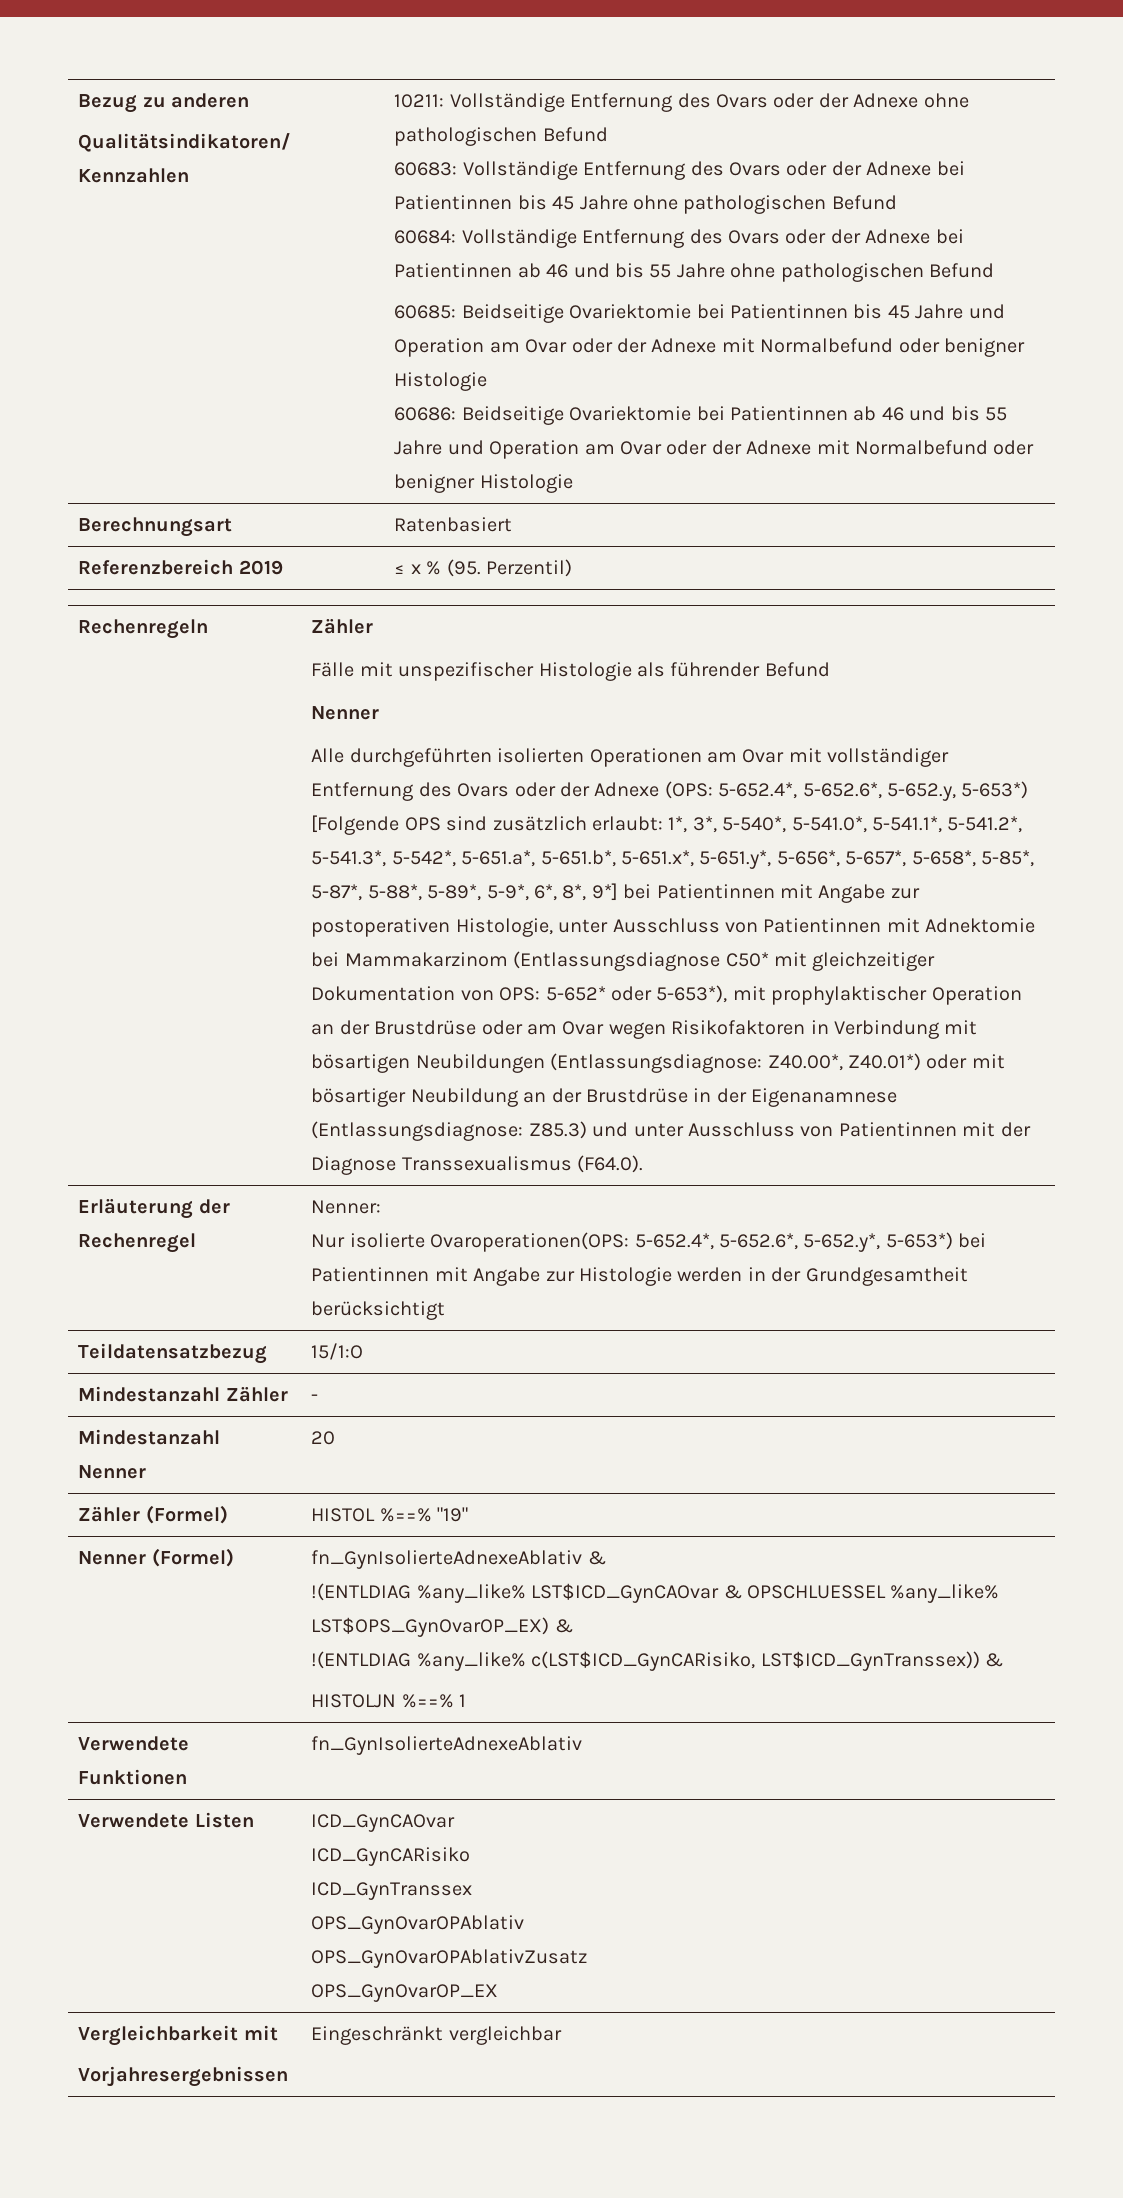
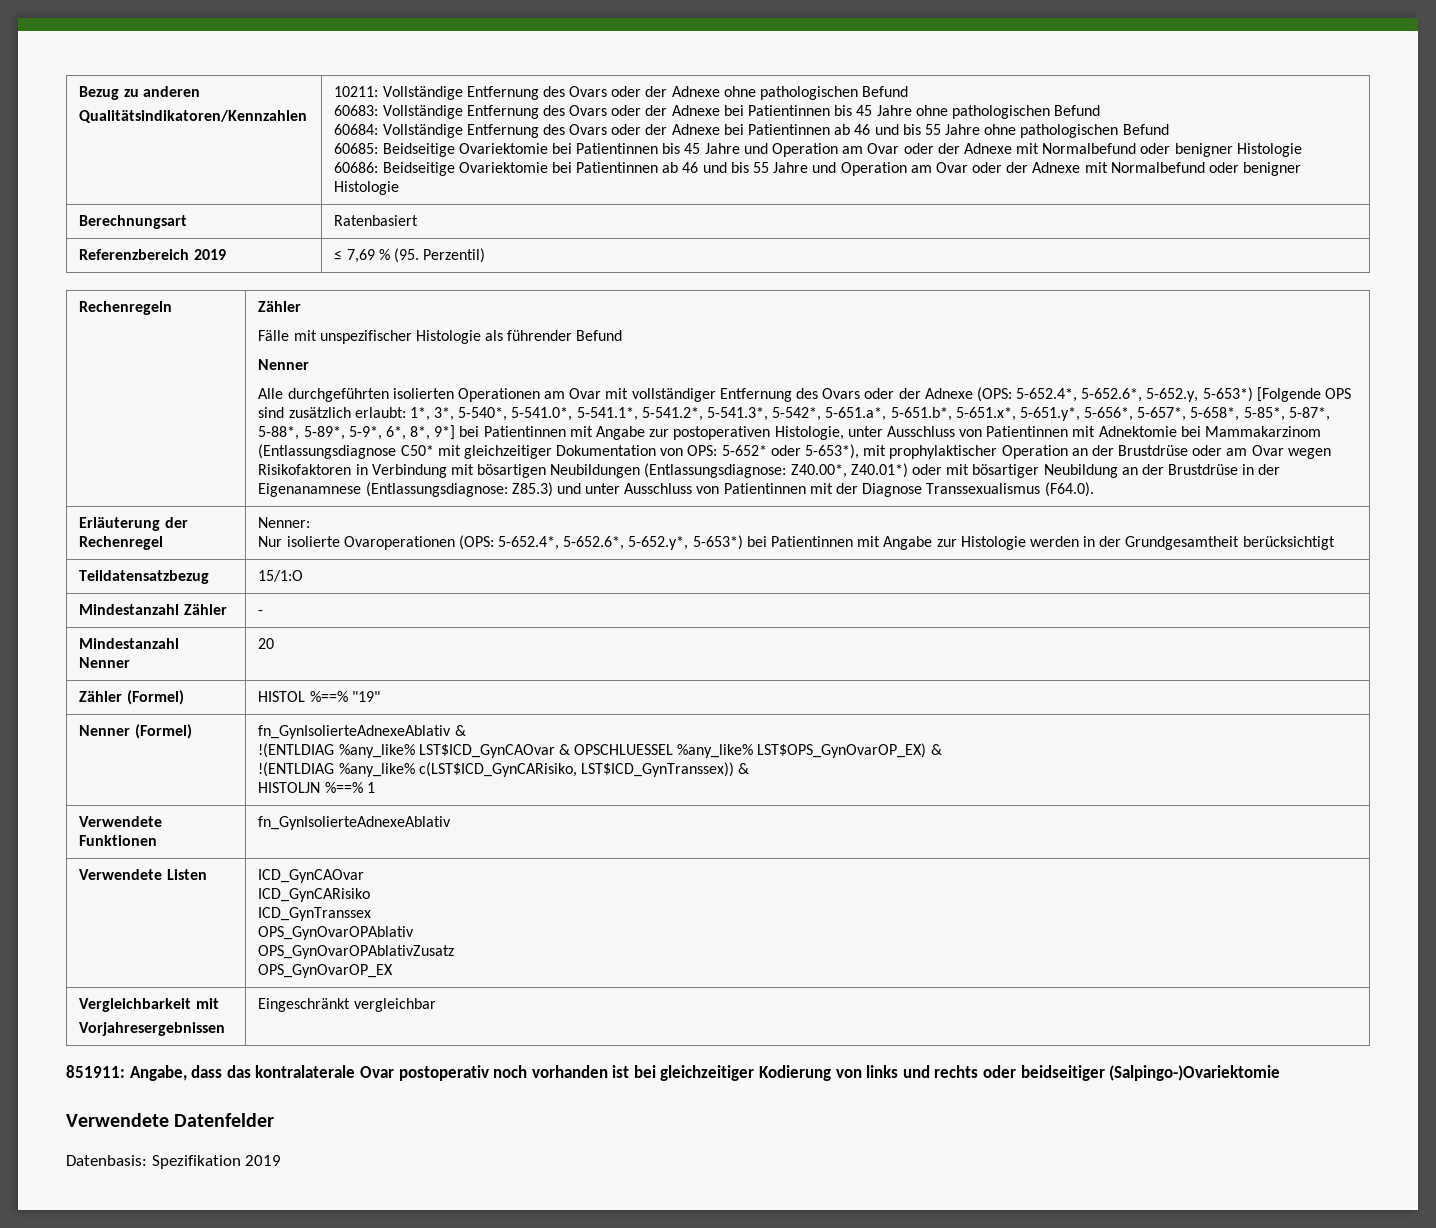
- Referenzbereich 2019 | ≤ x % (95. Perzentil)
+ Referenzbereich 2019 | ≤ 7,69 % (95. Perzentil)
  Erläuterung der Rechenregel | Nenner:
- Nur isolierte Ovaroperationen(OPS: 5-652.4*, 5-652.6*, 5-652.y*, 5-653*) bei Patientinnen mit Angabe zur Histologie werden in der Grundgesamtheit berücksichtigt
+ Nur isolierte Ovaroperationen (OPS: 5-652.4*, 5-652.6*, 5-652.y*, 5-653*) bei Patientinnen mit Angabe zur Histologie werden in der Grundgesamtheit berücksichtigt
+ 851911: Angabe, dass das kontralaterale Ovar postoperativ noch vorhanden ist bei gleichzeitiger Kodierung von links und rechts oder beidseitiger (Salpingo-)Ovariektomie
+ Verwendete Datenfelder
+ Datenbasis: Spezifikation 2019

